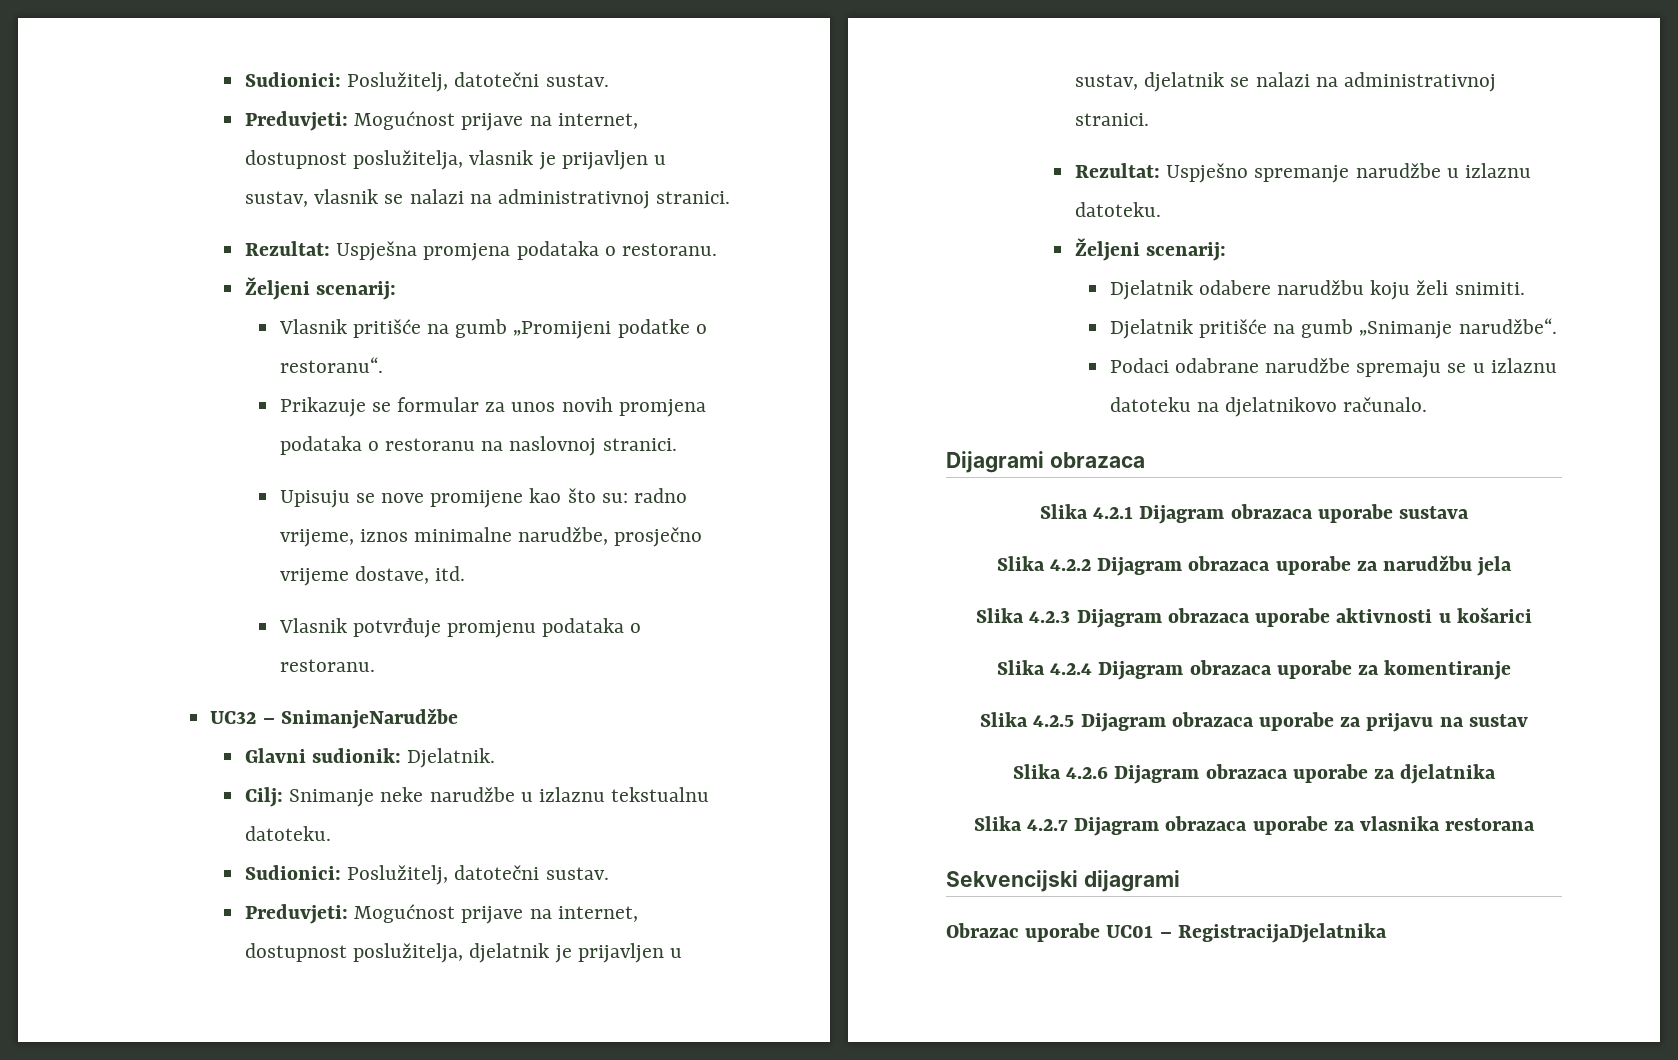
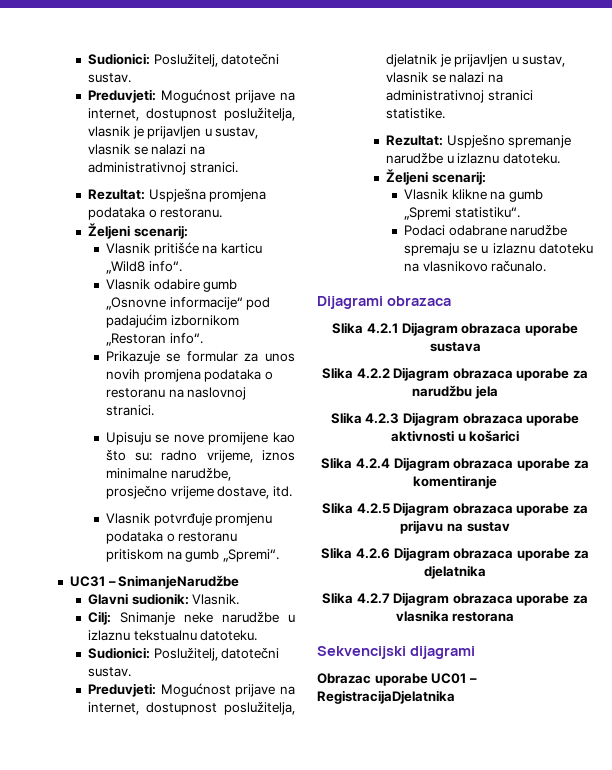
- Vlasnik pritišće na gumb „Promijeni podatke o restoranu“.
+ Vlasnik pritišće na karticu „Wild8 info“.
+ Vlasnik odabire gumb „Osnovne informacije“ pod padajućim izbornikom „Restoran info“.
- Vlasnik potvrđuje promjenu podataka o restoranu.
- UC32 – SnimanjeNarudžbe
+ Vlasnik potvrđuje promjenu podataka o restoranu pritiskom na gumb „Spremi“.
+ UC31 – SnimanjeNarudžbe
- Glavni sudionik: Djelatnik.
+ Glavni sudionik: Vlasnik.
- Preduvjeti: Mogućnost prijave na internet, dostupnost poslužitelja, djelatnik je prijavljen u sustav, djelatnik se nalazi na administrativnoj stranici.
+ Preduvjeti: Mogućnost prijave na internet, dostupnost poslužitelja, djelatnik je prijavljen u sustav, vlasnik se nalazi na administrativnoj stranici statistike.
- Djelatnik odabere narudžbu koju želi snimiti.
- Djelatnik pritišće na gumb „Snimanje narudžbe“.
+ Vlasnik klikne na gumb „Spremi statistiku“.
- Podaci odabrane narudžbe spremaju se u izlaznu datoteku na djelatnikovo računalo.
+ Podaci odabrane narudžbe spremaju se u izlaznu datoteku na vlasnikovo računalo.

